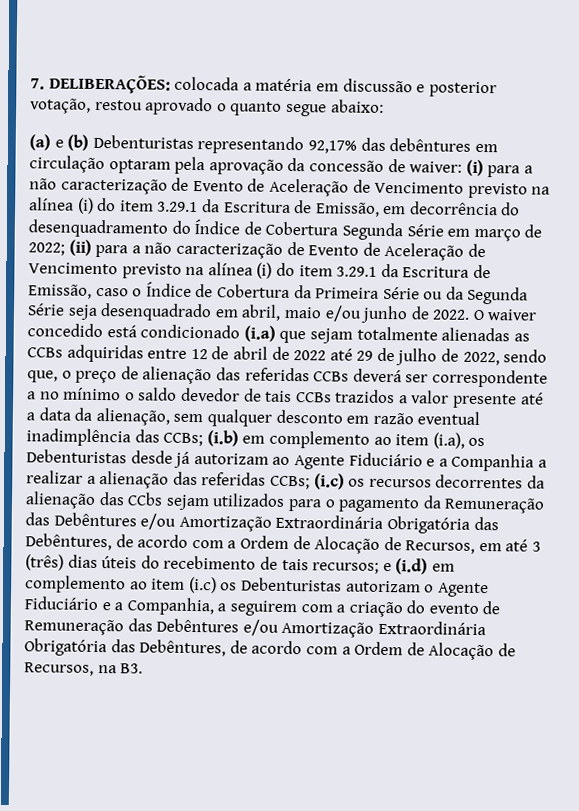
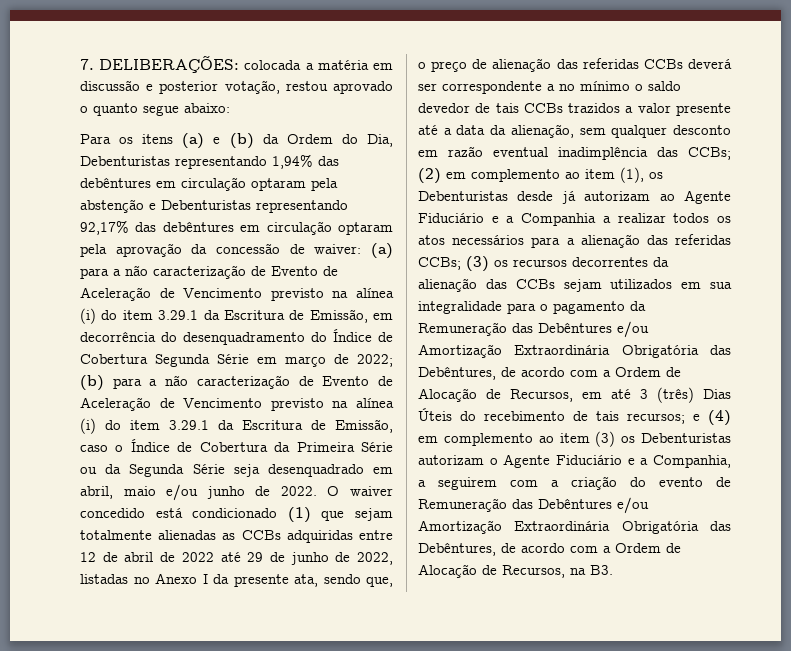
- (a) e (b) Debenturistas representando 92,17% das debêntures em circulação optaram pela aprovação da concessão de waiver:
+ Para os itens (a) e (b) da Ordem do Dia, Debenturistas representando 1,94% das debêntures em circulação optaram pela abstenção e Debenturistas representando 92,17% das debêntures em circulação optaram pela aprovação da concessão de waiver:
- (i) para a não caracterização de Evento de Aceleração de Vencimento previsto na alínea (i) do item 3.29.1 da Escritura de Emissão, em decorrência do desenquadramento do Índice de Cobertura Segunda Série em março de 2022;
+ (a) para a não caracterização de Evento de Aceleração de Vencimento previsto na alínea (i) do item 3.29.1 da Escritura de Emissão, em decorrência do desenquadramento do Índice de Cobertura Segunda Série em março de 2022;
- (ii) para a não caracterização de Evento de Aceleração de Vencimento previsto na alínea (i) do item 3.29.1 da Escritura de Emissão, caso o Índice de Cobertura da Primeira Série ou da Segunda Série seja desenquadrado em abril, maio e/ou junho de 2022.
+ (b) para a não caracterização de Evento de Aceleração de Vencimento previsto na alínea (i) do item 3.29.1 da Escritura de Emissão, caso o Índice de Cobertura da Primeira Série ou da Segunda Série seja desenquadrado em abril, maio e/ou junho de 2022.
- O waiver concedido está condicionado (i.a) que sejam totalmente alienadas as CCBs adquiridas entre 12 de abril de 2022 até 29 de julho de 2022, sendo que, o preço de alienação das referidas CCBs deverá ser correspondente a no mínimo o saldo devedor de tais CCBs trazidos a valor presente até a data da alienação, sem qualquer desconto em razão eventual inadimplência das CCBs;
+ O waiver concedido está condicionado (1) que sejam totalmente alienadas as CCBs adquiridas entre 12 de abril de 2022 até 29 de junho de 2022, listadas no Anexo I da presente ata, sendo que, o preço de alienação das referidas CCBs deverá ser correspondente a no mínimo o saldo devedor de tais CCBs trazidos a valor presente até a data da alienação, sem qualquer desconto em razão eventual inadimplência das CCBs;
- (i.b) em complemento ao item (i.a), os Debenturistas desde já autorizam ao Agente Fiduciário e a Companhia a realizar a alienação das referidas CCBs;
+ (2) em complemento ao item (1), os Debenturistas desde já autorizam ao Agente Fiduciário e a Companhia a realizar todos os atos necessários para a alienação das referidas CCBs;
- (i.c) os recursos decorrentes da alienação das CCbs sejam utilizados para o pagamento da Remuneração das Debêntures e/ou Amortização Extraordinária Obrigatória das Debêntures, de acordo com a Ordem de Alocação de Recursos, em até 3 (três) dias úteis do recebimento de tais recursos;
+ (3) os recursos decorrentes da alienação das CCBs sejam utilizados em sua integralidade para o pagamento da Remuneração das Debêntures e/ou Amortização Extraordinária Obrigatória das Debêntures, de acordo com a Ordem de Alocação de Recursos, em até 3 (três) Dias Úteis do recebimento de tais recursos;
- e (i.d) em complemento ao item (i.c) os Debenturistas autorizam o Agente Fiduciário e a Companhia, a seguirem com a criação do evento de Remuneração das Debêntures e/ou Amortização Extraordinária Obrigatória das Debêntures, de acordo com a Ordem de Alocação de Recursos, na B3.
+ e (4) em complemento ao item (3) os Debenturistas autorizam o Agente Fiduciário e a Companhia, a seguirem com a criação do evento de Remuneração das Debêntures e/ou Amortização Extraordinária Obrigatória das Debêntures, de acordo com a Ordem de Alocação de Recursos, na B3.

